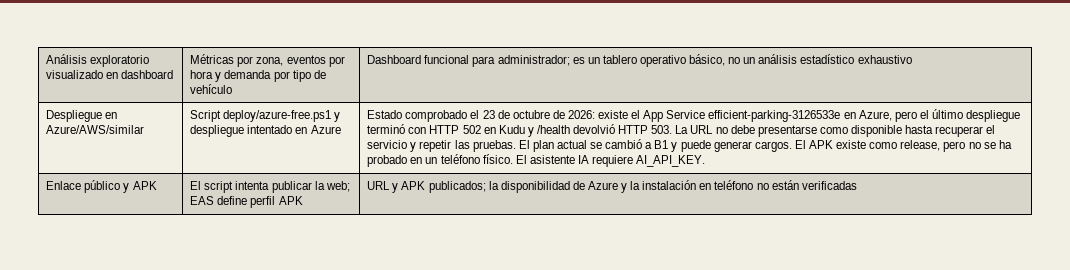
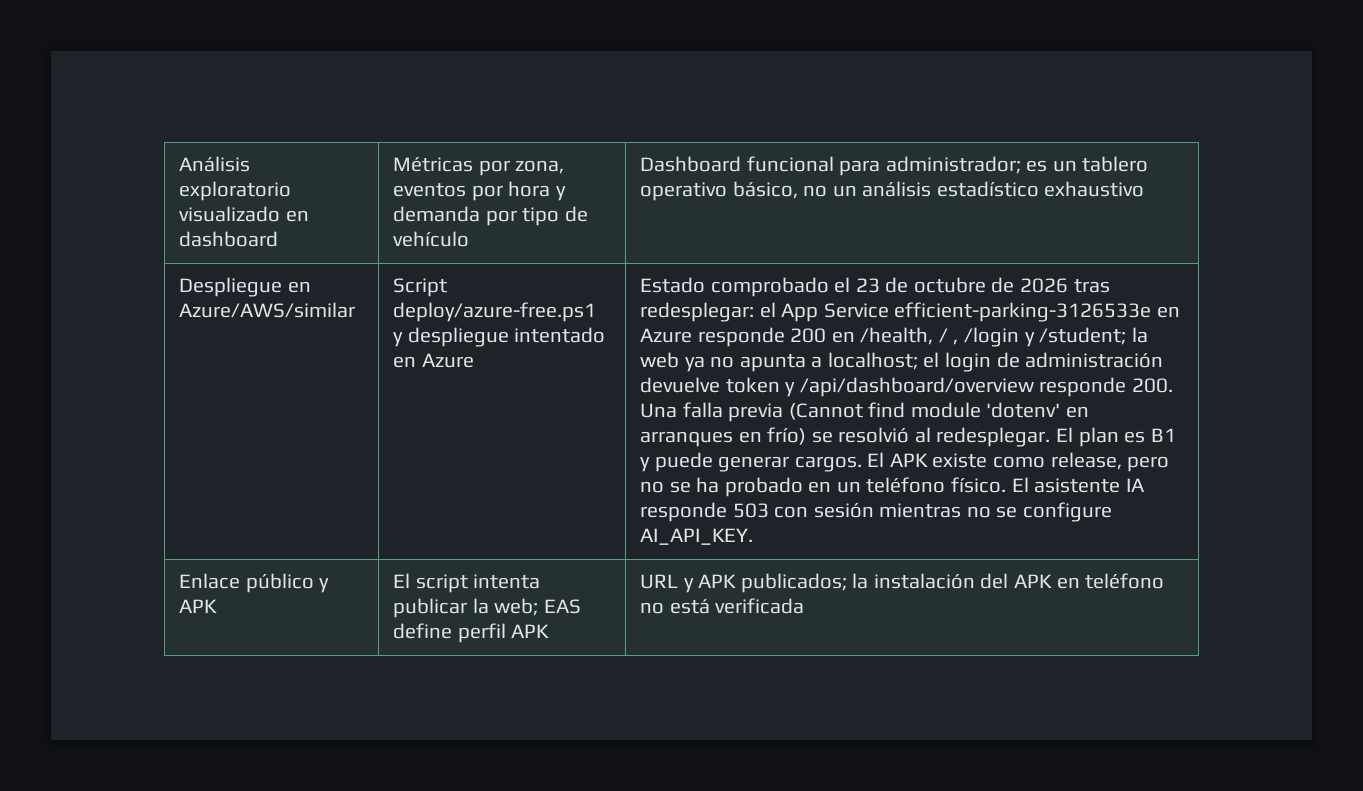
- Estado comprobado el 23 de octubre de 2026: existe el App Service efficient-parking-3126533e en Azure, pero el último despliegue terminó con HTTP 502 en Kudu y /health devolvió HTTP 503. La URL no debe presentarse como disponible hasta recuperar el servicio y repetir las pruebas. El plan actual se cambió a B1 y puede generar cargos.
+ Estado comprobado el 23 de octubre de 2026 tras redesplegar: el App Service efficient-parking-3126533e en Azure responde 200 en /health, / , /login y /student; la web ya no apunta a localhost; el login de administración devuelve token y /api/dashboard/overview responde 200. Una falla previa (Cannot find module 'dotenv' en arranques en frío) se resolvió al redesplegar. El plan es B1 y puede generar cargos.
- El asistente IA requiere AI_API_KEY.
+ El asistente IA responde 503 con sesión mientras no se configure AI_API_KEY.
- Enlace público y APK | El script intenta publicar la web; EAS define perfil APK | URL y APK publicados; la disponibilidad de Azure y la instalación en teléfono no están verificadas
+ Enlace público y APK | El script intenta publicar la web; EAS define perfil APK | URL y APK publicados; la instalación del APK en teléfono no está verificada

